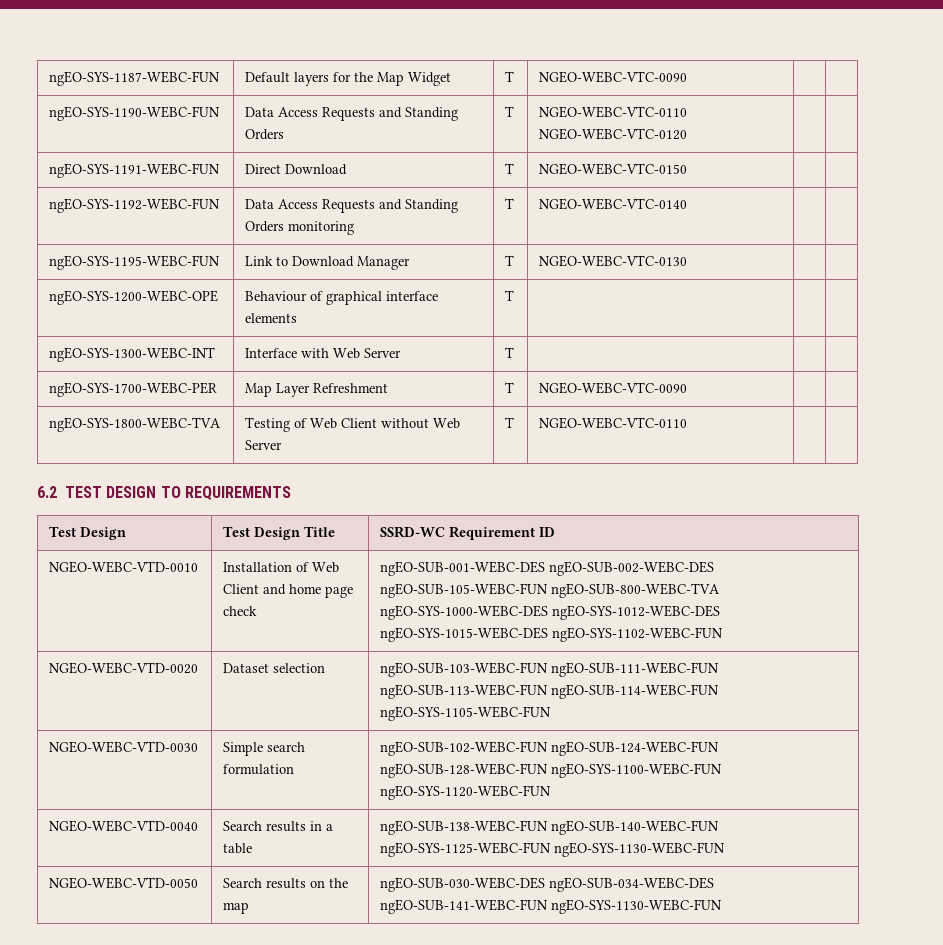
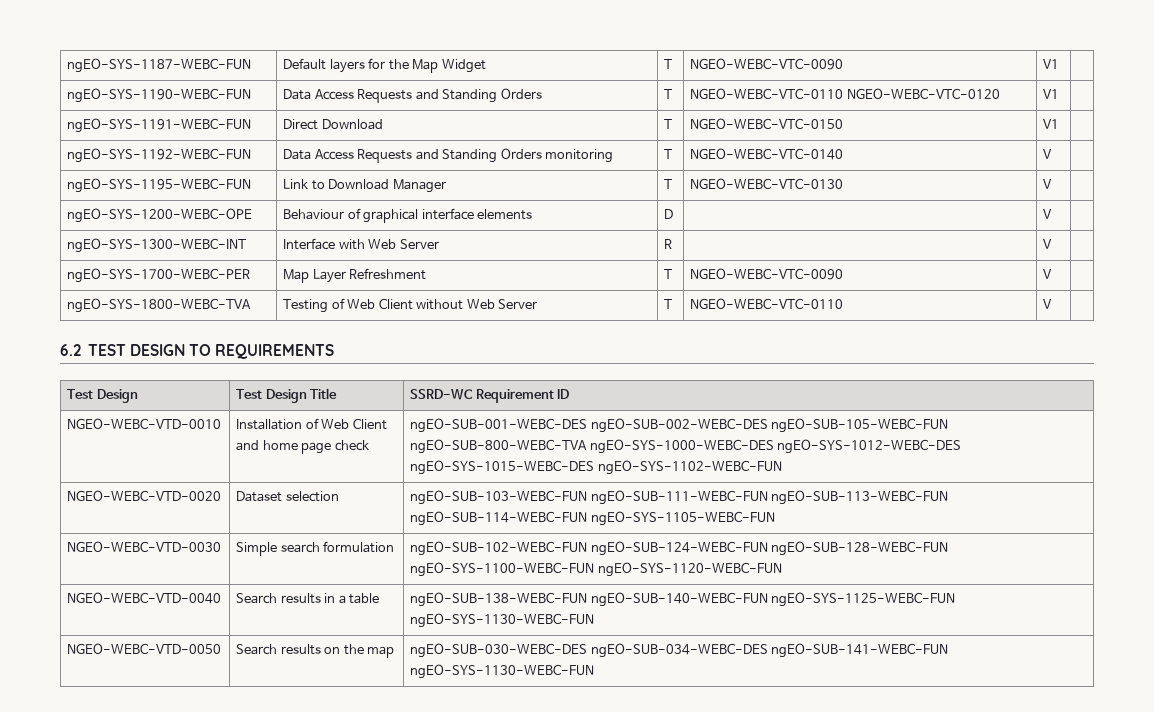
- ngEO-SYS-1187-WEBC-FUN | Default layers for the Map Widget | T | NGEO-WEBC-VTC-0090 | |
+ ngEO-SYS-1187-WEBC-FUN | Default layers for the Map Widget | T | NGEO-WEBC-VTC-0090 | V1 |
- ngEO-SYS-1190-WEBC-FUN | Data Access Requests and Standing Orders | T | NGEO-WEBC-VTC-0110 NGEO-WEBC-VTC-0120 | |
+ ngEO-SYS-1190-WEBC-FUN | Data Access Requests and Standing Orders | T | NGEO-WEBC-VTC-0110 NGEO-WEBC-VTC-0120 | V1 |
- ngEO-SYS-1191-WEBC-FUN | Direct Download | T | NGEO-WEBC-VTC-0150 | |
+ ngEO-SYS-1191-WEBC-FUN | Direct Download | T | NGEO-WEBC-VTC-0150 | V1 |
- ngEO-SYS-1192-WEBC-FUN | Data Access Requests and Standing Orders monitoring | T | NGEO-WEBC-VTC-0140 | |
+ ngEO-SYS-1192-WEBC-FUN | Data Access Requests and Standing Orders monitoring | T | NGEO-WEBC-VTC-0140 | V |
- ngEO-SYS-1195-WEBC-FUN | Link to Download Manager | T | NGEO-WEBC-VTC-0130 | |
+ ngEO-SYS-1195-WEBC-FUN | Link to Download Manager | T | NGEO-WEBC-VTC-0130 | V |
- ngEO-SYS-1200-WEBC-OPE | Behaviour of graphical interface elements | T | | |
+ ngEO-SYS-1200-WEBC-OPE | Behaviour of graphical interface elements | D | | V |
- ngEO-SYS-1300-WEBC-INT | Interface with Web Server | T | | |
+ ngEO-SYS-1300-WEBC-INT | Interface with Web Server | R | | V |
- ngEO-SYS-1700-WEBC-PER | Map Layer Refreshment | T | NGEO-WEBC-VTC-0090 | |
+ ngEO-SYS-1700-WEBC-PER | Map Layer Refreshment | T | NGEO-WEBC-VTC-0090 | V |
- ngEO-SYS-1800-WEBC-TVA | Testing of Web Client without Web Server | T | NGEO-WEBC-VTC-0110 | |
+ ngEO-SYS-1800-WEBC-TVA | Testing of Web Client without Web Server | T | NGEO-WEBC-VTC-0110 | V |

